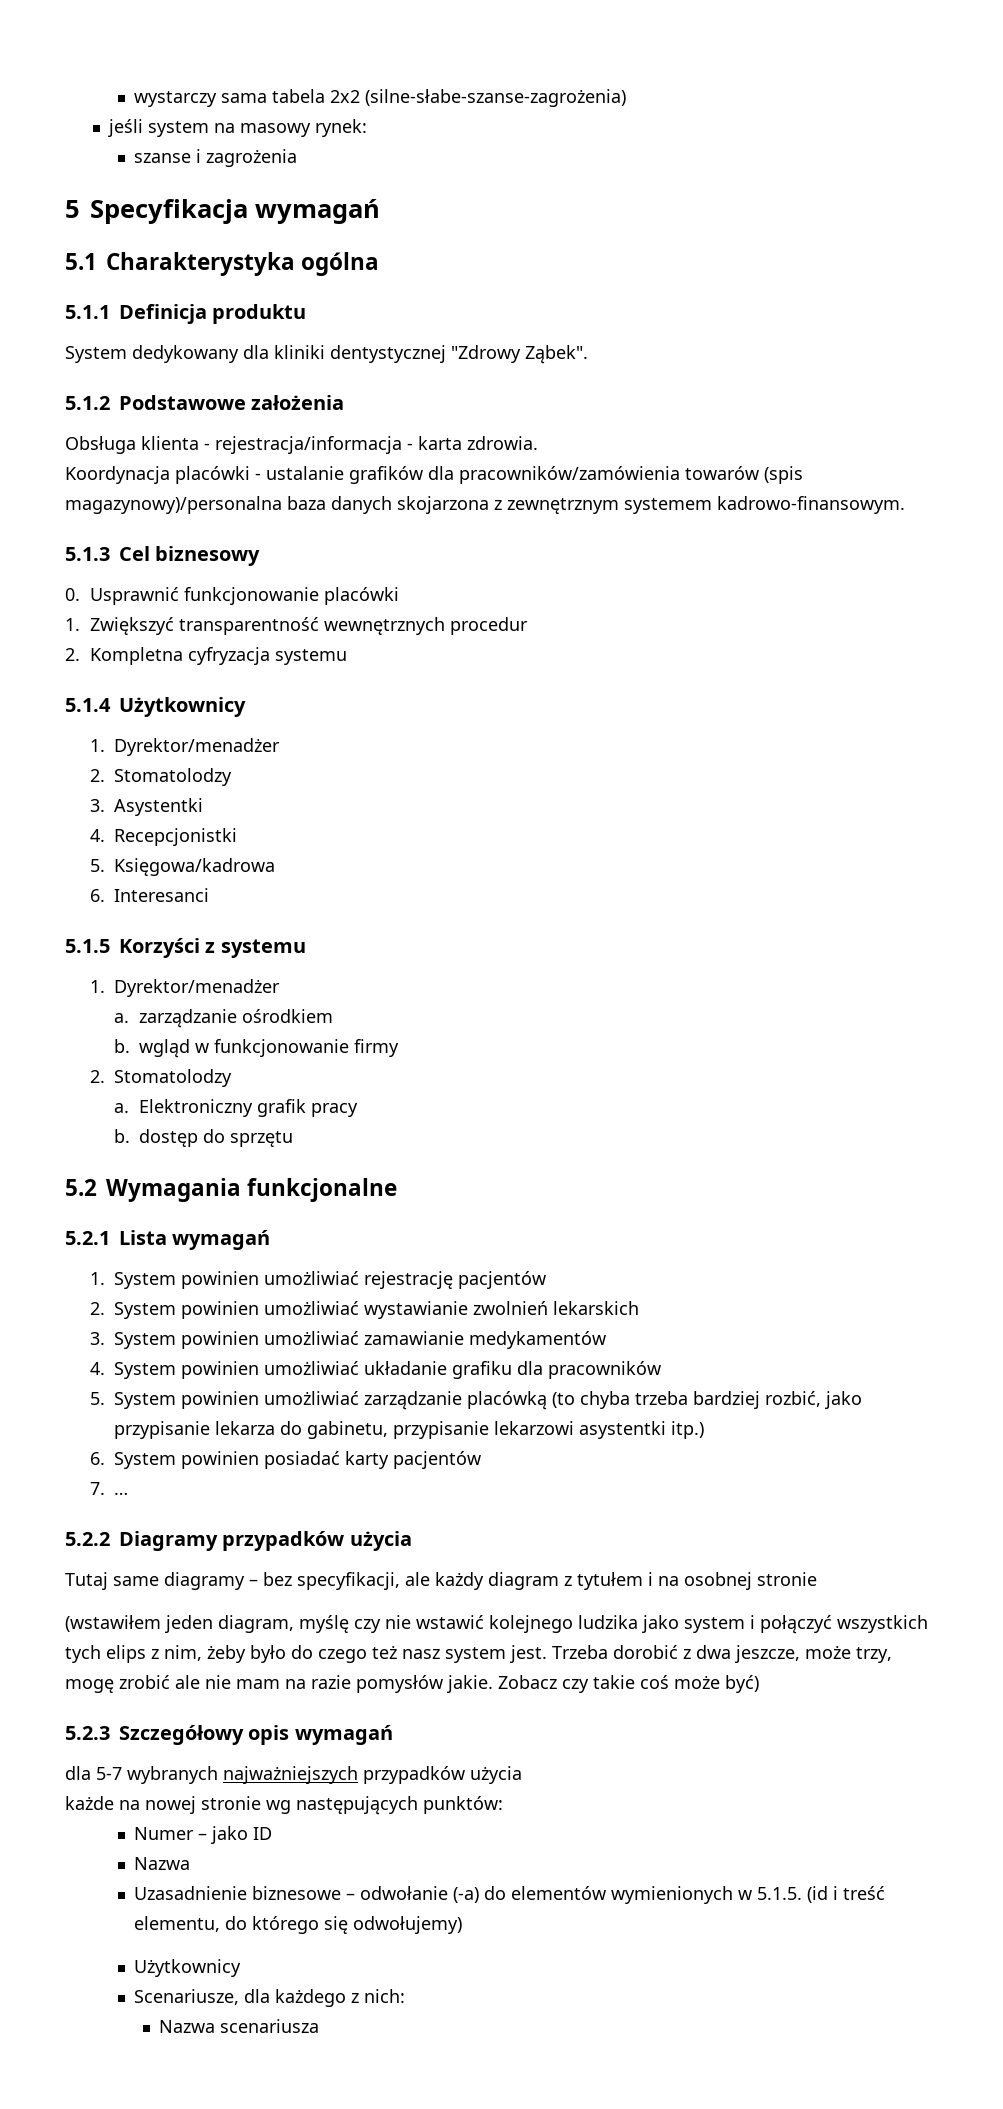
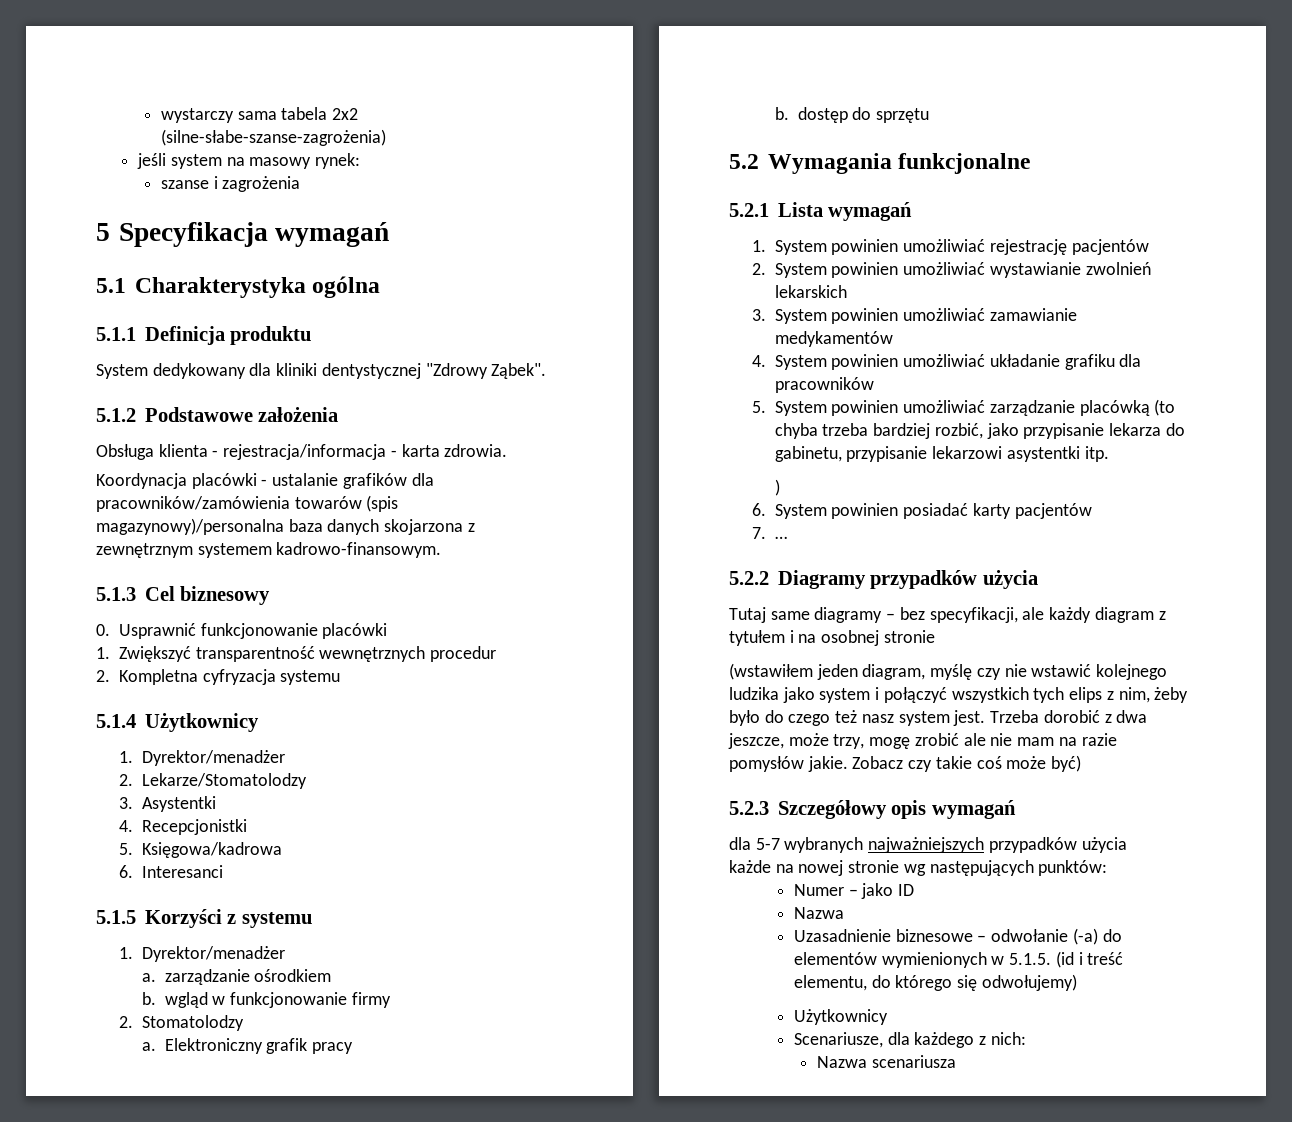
  5.1.4 Użytkownicy
  1. Dyrektor/menadżer
- 2. Stomatolodzy
+ 2. Lekarze/Stomatolodzy
- 5. System powinien umożliwiać zarządzanie placówką (to chyba trzeba bardziej rozbić, jako przypisanie lekarza do gabinetu, przypisanie lekarzowi asystentki itp.)
+ 5. System powinien umożliwiać zarządzanie placówką (to chyba trzeba bardziej rozbić, jako przypisanie lekarza do gabinetu, przypisanie lekarzowi asystentki itp.
+ )

